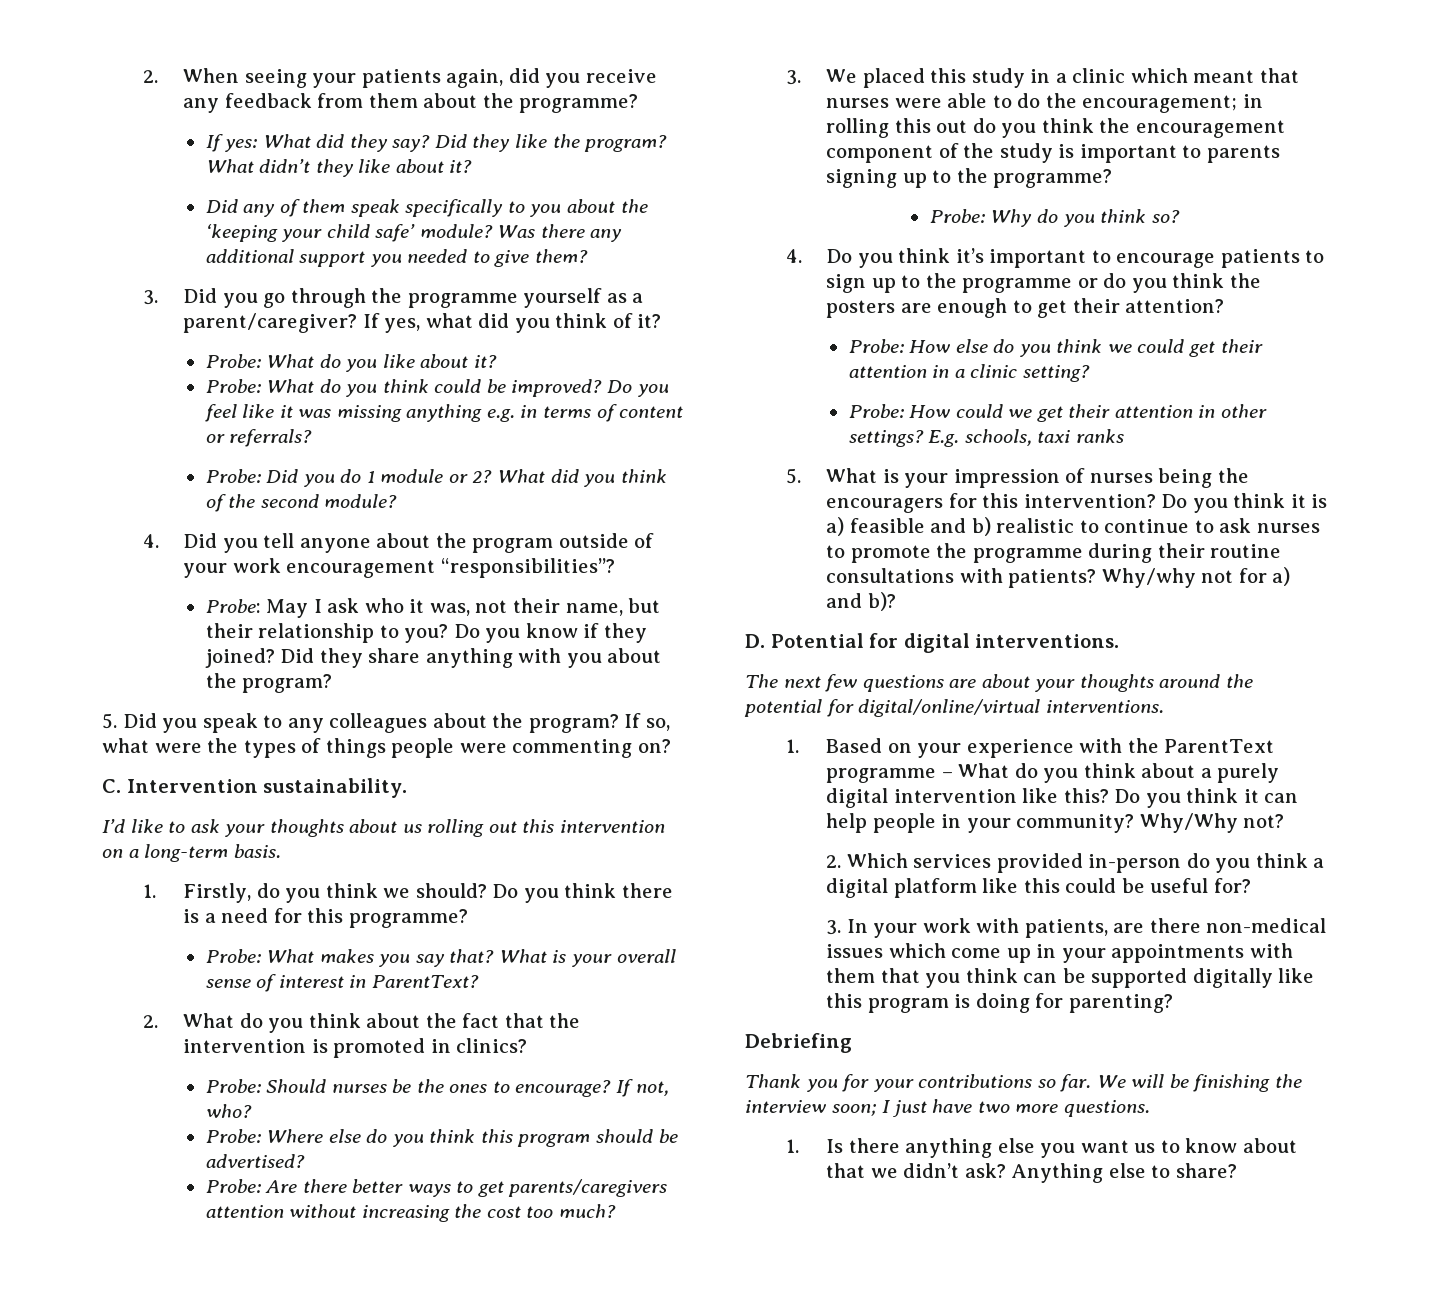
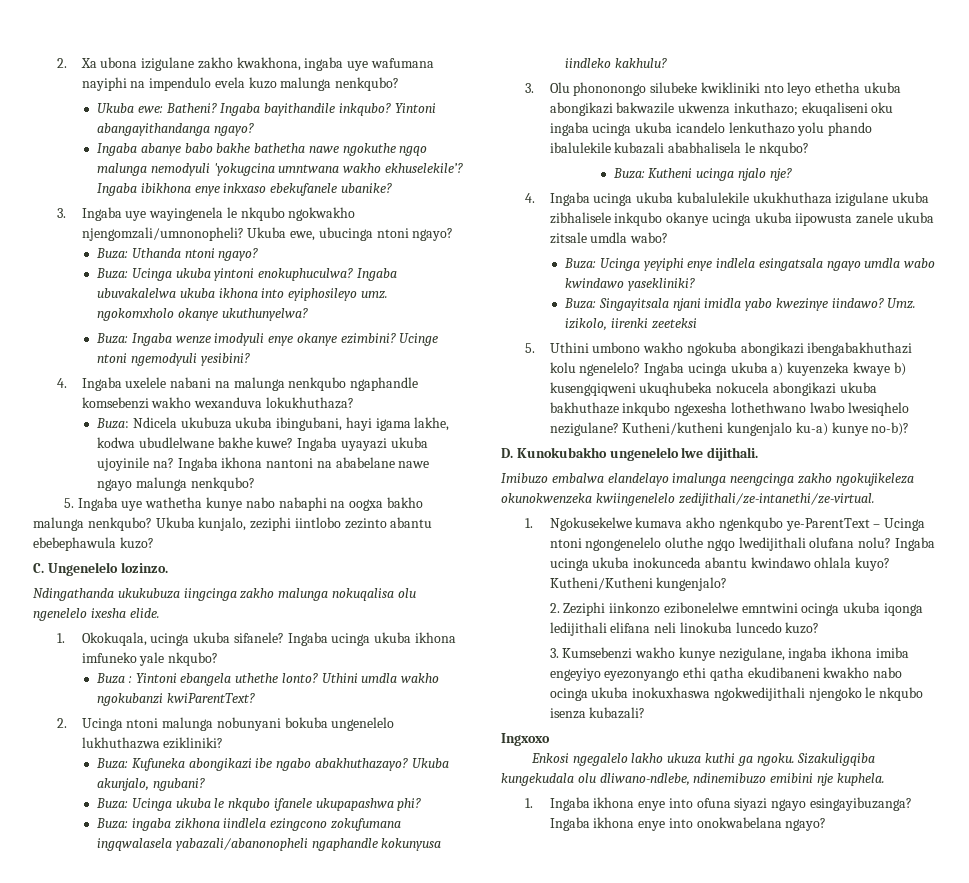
- 2. When seeing your patients again, did you receive any feedback from them about the programme?
- If yes: What did they say? Did they like the program? What didn’t they like about it?
- Did any of them speak specifically to you about the ‘keeping your child safe’ module? Was there any additional support you needed to give them?
- 3. Did you go through the programme yourself as a parent/caregiver? If yes, what did you think of it?
- Probe: What do you like about it?
- Probe: What do you think could be improved? Do you feel like it was missing anything e.g. in terms of content or referrals?
- Probe: Did you do 1 module or 2? What did you think of the second module?
- 4. Did you tell anyone about the program outside of your work encouragement “responsibilities”?
- Probe: May I ask who it was, not their name, but their relationship to you? Do you know if they joined? Did they share anything with you about the program?
- 5. Did you speak to any colleagues about the program? If so, what were the types of things people were commenting on?
- C. Intervention sustainability.
- I’d like to ask your thoughts about us rolling out this intervention on a long-term basis.
- 1. Firstly, do you think we should? Do you think there is a need for this programme?
- Probe: What makes you say that? What is your overall sense of interest in ParentText?
- 2. What do you think about the fact that the intervention is promoted in clinics?
- Probe: Should nurses be the ones to encourage? If not, who?
- Probe: Where else do you think this program should be advertised?
- Probe: Are there better ways to get parents/caregivers attention without increasing the cost too much?
- 3. We placed this study in a clinic which meant that nurses were able to do the encouragement; in rolling this out do you think the encouragement component of the study is important to parents signing up to the programme?
- Probe: Why do you think so?
- 4. Do you think it’s important to encourage patients to sign up to the programme or do you think the posters are enough to get their attention?
- Probe: How else do you think we could get their attention in a clinic setting?
- Probe: How could we get their attention in other settings? E.g. schools, taxi ranks
- 5. What is your impression of nurses being the encouragers for this intervention? Do you think it is a) feasible and b) realistic to continue to ask nurses to promote the programme during their routine consultations with patients? Why/why not for a) and b)?
- D. Potential for digital interventions.
- The next few questions are about your thoughts around the potential for digital/online/virtual interventions.
- 1. Based on your experience with the ParentText programme – What do you think about a purely digital intervention like this? Do you think it can help people in your community? Why/Why not?
- 2. Which services provided in-person do you think a digital platform like this could be useful for?
- 3. In your work with patients, are there non-medical issues which come up in your appointments with them that you think can be supported digitally like this program is doing for parenting?
- Debriefing
- Thank you for your contributions so far. We will be finishing the interview soon; I just have two more questions.
- 1. Is there anything else you want us to know about that we didn’t ask? Anything else to share?
+ 2. Xa ubona izigulane zakho kwakhona, ingaba uye wafumana nayiphi na impendulo evela kuzo malunga nenkqubo?
+ Ukuba ewe: Batheni? Ingaba bayithandile inkqubo? Yintoni abangayithandanga ngayo?
+ Ingaba abanye babo bakhe bathetha nawe ngokuthe ngqo malunga nemodyuli 'yokugcina umntwana wakho ekhuselekile’? Ingaba ibikhona enye inkxaso ebekufanele ubanike?
+ 3. Ingaba uye wayingenela le nkqubo ngokwakho njengomzali/umnonopheli? Ukuba ewe, ubucinga ntoni ngayo?
+ Buza: Uthanda ntoni ngayo?
+ Buza: Ucinga ukuba yintoni enokuphuculwa? Ingaba ubuvakalelwa ukuba ikhona into eyiphosileyo umz. ngokomxholo okanye ukuthunyelwa?
+ Buza: Ingaba wenze imodyuli enye okanye ezimbini? Ucinge ntoni ngemodyuli yesibini?
+ 4. Ingaba uxelele nabani na malunga nenkqubo ngaphandle komsebenzi wakho wexanduva lokukhuthaza?
+ Buza: Ndicela ukubuza ukuba ibingubani, hayi igama lakhe, kodwa ubudlelwane bakhe kuwe? Ingaba uyayazi ukuba ujoyinile na? Ingaba ikhona nantoni na ababelane nawe ngayo malunga nenkqubo?
+ 5. Ingaba uye wathetha kunye nabo nabaphi na oogxa bakho malunga nenkqubo? Ukuba kunjalo, zeziphi iintlobo zezinto abantu ebebephawula kuzo?
+ C. Ungenelelo lozinzo.
+ Ndingathanda ukukubuza iingcinga zakho malunga nokuqalisa olu ngenelelo ixesha elide.
+ 1. Okokuqala, ucinga ukuba sifanele? Ingaba ucinga ukuba ikhona imfuneko yale nkqubo?
+ Buza : Yintoni ebangela uthethe lonto? Uthini umdla wakho ngokubanzi kwiParentText?
+ 2. Ucinga ntoni malunga nobunyani bokuba ungenelelo lukhuthazwa ezikliniki?
+ Buza: Kufuneka abongikazi ibe ngabo abakhuthazayo? Ukuba akunjalo, ngubani?
+ Buza: Ucinga ukuba le nkqubo ifanele ukupapashwa phi?
+ Buza: ingaba zikhona iindlela ezingcono zokufumana ingqwalasela yabazali/abanonopheli ngaphandle kokunyusa iindleko kakhulu?
+ 3. Olu phononongo silubeke kwikliniki nto leyo ethetha ukuba abongikazi bakwazile ukwenza inkuthazo; ekuqaliseni oku ingaba ucinga ukuba icandelo lenkuthazo yolu phando ibalulekile kubazali ababhalisela le nkqubo?
+ Buza: Kutheni ucinga njalo nje?
+ 4. Ingaba ucinga ukuba kubalulekile ukukhuthaza izigulane ukuba zibhalisele inkqubo okanye ucinga ukuba iipowusta zanele ukuba zitsale umdla wabo?
+ Buza: Ucinga yeyiphi enye indlela esingatsala ngayo umdla wabo kwindawo yasekliniki?
+ Buza: Singayitsala njani imidla yabo kwezinye iindawo? Umz. izikolo, iirenki zeeteksi
+ 5. Uthini umbono wakho ngokuba abongikazi ibengabakhuthazi kolu ngenelelo? Ingaba ucinga ukuba a) kuyenzeka kwaye b) kusengqiqweni ukuqhubeka nokucela abongikazi ukuba bakhuthaze inkqubo ngexesha lothethwano lwabo lwesiqhelo nezigulane? Kutheni/kutheni kungenjalo ku-a) kunye no-b)?
+ D. Kunokubakho ungenelelo lwe dijithali.
+ Imibuzo embalwa elandelayo imalunga neengcinga zakho ngokujikeleza okunokwenzeka kwiingenelelo zedijithali/ze-intanethi/ze-virtual.
+ 1. Ngokusekelwe kumava akho ngenkqubo ye-ParentText – Ucinga ntoni ngongenelelo oluthe ngqo lwedijithali olufana nolu? Ingaba ucinga ukuba inokunceda abantu kwindawo ohlala kuyo? Kutheni/Kutheni kungenjalo?
+ 2. Zeziphi iinkonzo ezibonelelwe emntwini ocinga ukuba iqonga ledijithali elifana neli linokuba luncedo kuzo?
+ 3. Kumsebenzi wakho kunye nezigulane, ingaba ikhona imiba engeyiyo eyezonyango ethi qatha ekudibaneni kwakho nabo ocinga ukuba inokuxhaswa ngokwedijithali njengoko le nkqubo isenza kubazali?
+ Ingxoxo
+ Enkosi ngegalelo lakho ukuza kuthi ga ngoku. Sizakuligqiba kungekudala olu dliwano-ndlebe, ndinemibuzo emibini nje kuphela.
+ 1. Ingaba ikhona enye into ofuna siyazi ngayo esingayibuzanga? Ingaba ikhona enye into onokwabelana ngayo?

